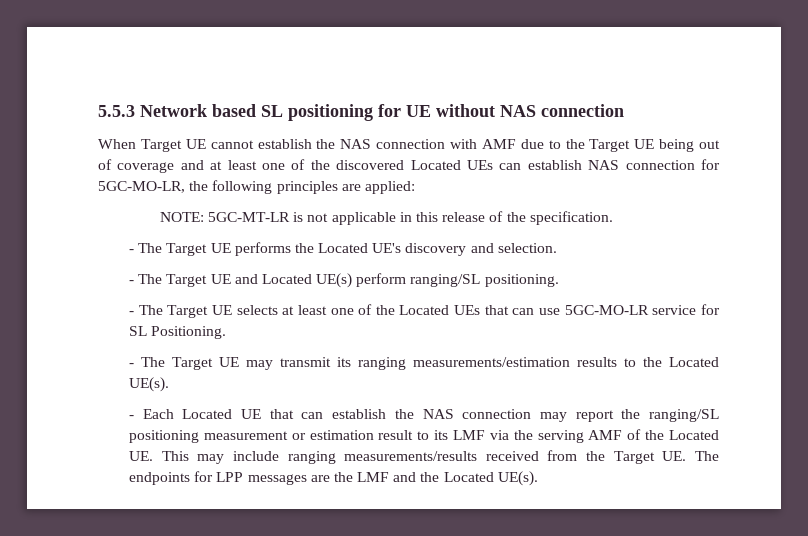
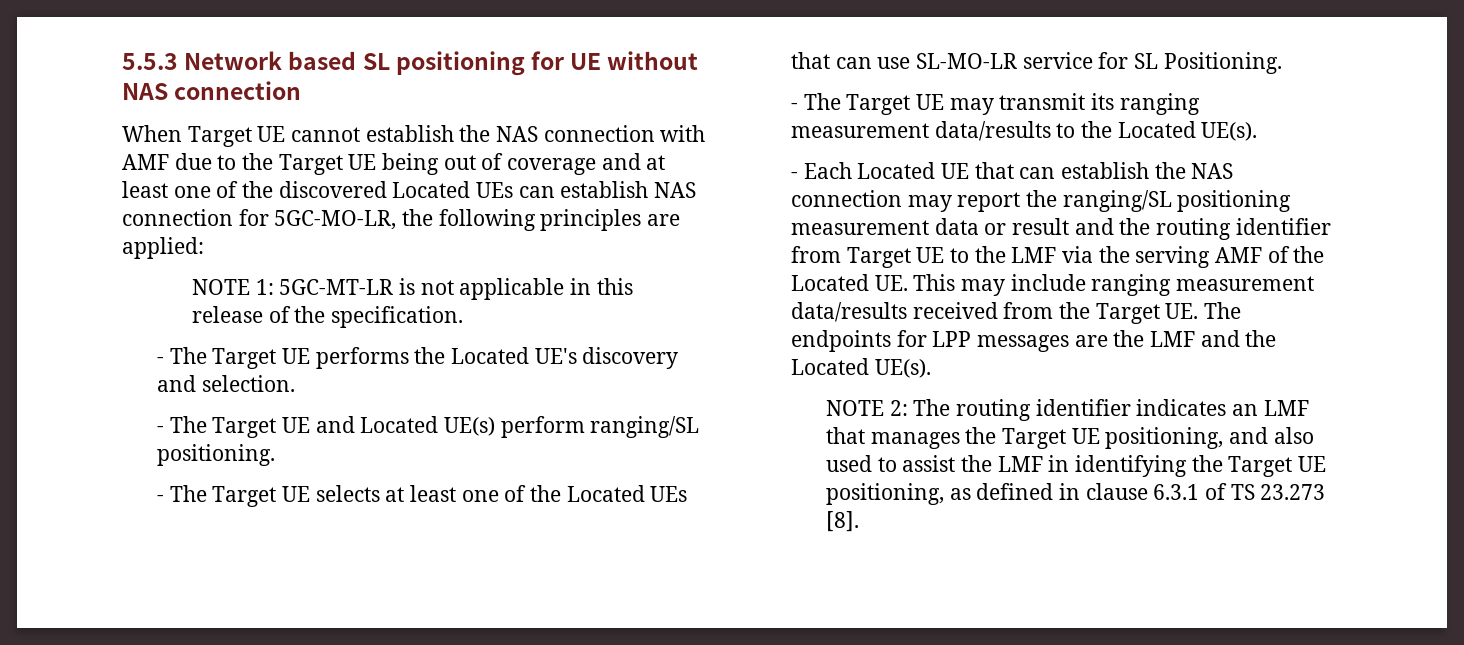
- NOTE: 5GC-MT-LR is not applicable in this release of the specification.
+ NOTE 1: 5GC-MT-LR is not applicable in this release of the specification.
- - The Target UE selects at least one of the Located UEs that can use 5GC-MO-LR service for SL Positioning.
+ - The Target UE selects at least one of the Located UEs that can use SL-MO-LR service for SL Positioning.
- - The Target UE may transmit its ranging measurements/estimation results to the Located UE(s).
+ - The Target UE may transmit its ranging measurement data/results to the Located UE(s).
- - Each Located UE that can establish the NAS connection may report the ranging/SL positioning measurement or estimation result to its LMF via the serving AMF of the Located UE. This may include ranging measurements/results received from the Target UE. The endpoints for LPP messages are the LMF and the Located UE(s).
+ - Each Located UE that can establish the NAS connection may report the ranging/SL positioning measurement data or result and the routing identifier from Target UE to the LMF via the serving AMF of the Located UE. This may include ranging measurement data/results received from the Target UE. The endpoints for LPP messages are the LMF and the Located UE(s).
+ NOTE 2: The routing identifier indicates an LMF that manages the Target UE positioning, and also used to assist the LMF in identifying the Target UE positioning, as defined in clause 6.3.1 of TS 23.273 [8].

